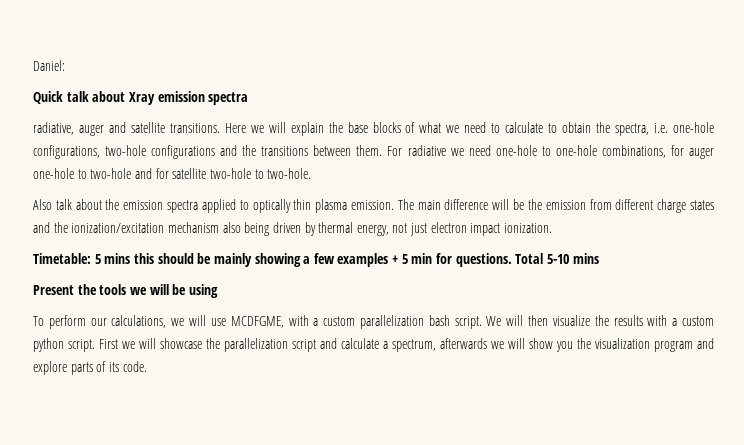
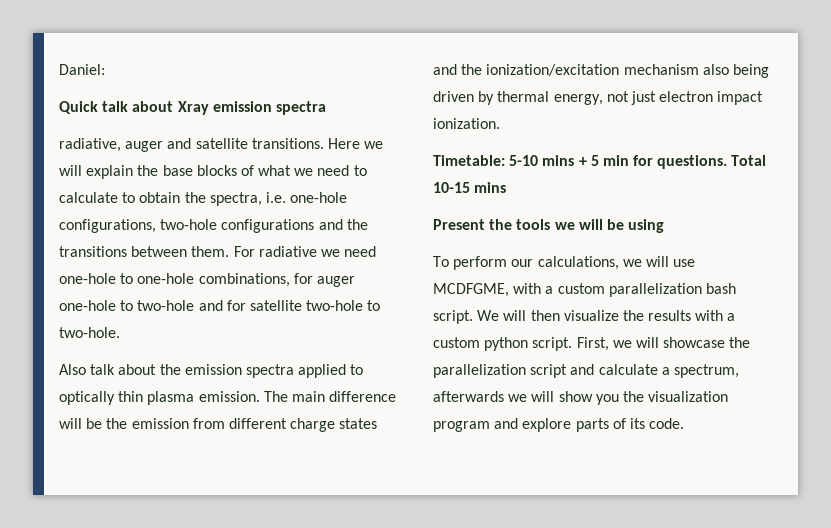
- Timetable: 5 mins this should be mainly showing a few examples + 5 min for questions.
+ Timetable: 5-10 mins + 5 min for questions.
- Total 5-10 mins
+ Total 10-15 mins
- First we will showcase the parallelization script and calculate a spectrum, afterwards we will show you the visualization program and explore parts of its code.
+ First, we will showcase the parallelization script and calculate a spectrum, afterwards we will show you the visualization program and explore parts of its code.

